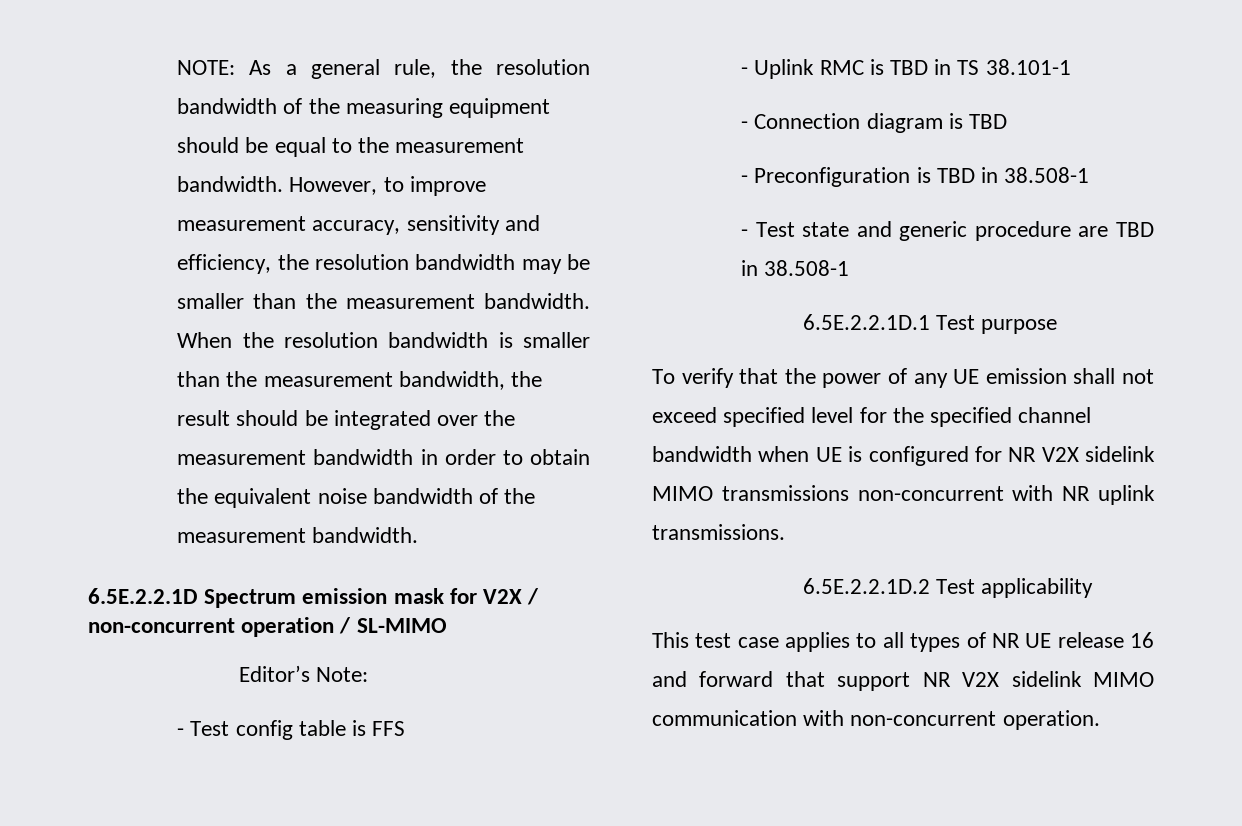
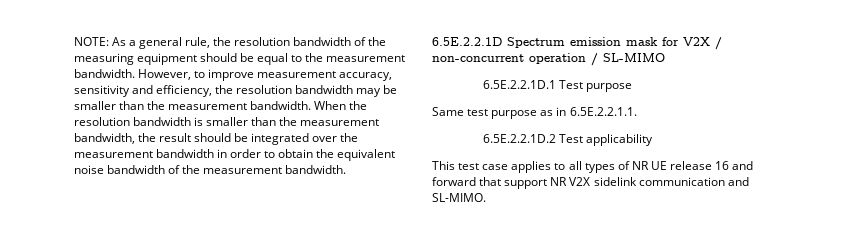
- Editor’s Note:
- - Test config table is FFS
- - Uplink RMC is TBD in TS 38.101-1
- - Connection diagram is TBD
- - Preconfiguration is TBD in 38.508-1
- - Test state and generic procedure are TBD in 38.508-1
  6.5E.2.2.1D.1 Test purpose
- To verify that the power of any UE emission shall not exceed specified level for the specified channel bandwidth when UE is configured for NR V2X sidelink MIMO transmissions non-concurrent with NR uplink transmissions.
+ Same test purpose as in 6.5E.2.2.1.1.
- This test case applies to all types of NR UE release 16 and forward that support NR V2X sidelink MIMO communication with non-concurrent operation.
+ This test case applies to all types of NR UE release 16 and forward that support NR V2X sidelink communication and SL-MIMO.

